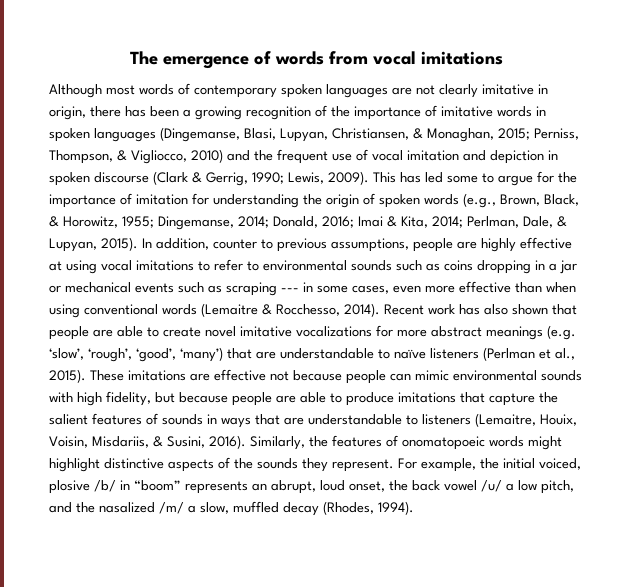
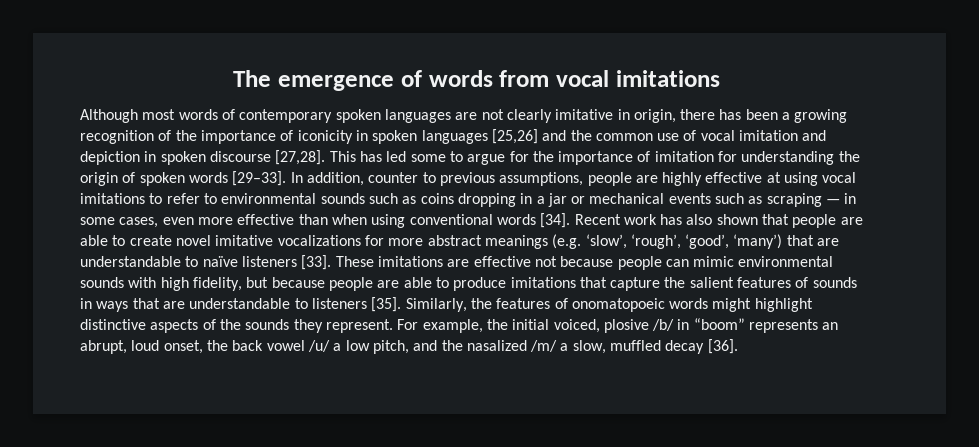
- Although most words of contemporary spoken languages are not clearly imitative in origin, there has been a growing recognition of the importance of imitative words in spoken languages (Dingemanse, Blasi, Lupyan, Christiansen, & Monaghan, 2015; Perniss, Thompson, & Vigliocco, 2010) and the frequent use of vocal imitation and depiction in spoken discourse (Clark & Gerrig, 1990; Lewis, 2009).
+ Although most words of contemporary spoken languages are not clearly imitative in origin, there has been a growing recognition of the importance of iconicity in spoken languages [25,26] and the common use of vocal imitation and depiction in spoken discourse [27,28].
- This has led some to argue for the importance of imitation for understanding the origin of spoken words (e.g., Brown, Black, & Horowitz, 1955; Dingemanse, 2014; Donald, 2016; Imai & Kita, 2014; Perlman, Dale, & Lupyan, 2015).
+ This has led some to argue for the importance of imitation for understanding the origin of spoken words [29–33].
- In addition, counter to previous assumptions, people are highly effective at using vocal imitations to refer to environmental sounds such as coins dropping in a jar or mechanical events such as scraping --- in some cases, even more effective than when using conventional words (Lemaitre & Rocchesso, 2014).
+ In addition, counter to previous assumptions, people are highly effective at using vocal imitations to refer to environmental sounds such as coins dropping in a jar or mechanical events such as scraping — in some cases, even more effective than when using conventional words [34].
- Recent work has also shown that people are able to create novel imitative vocalizations for more abstract meanings (e.g. ‘slow’, ‘rough’, ‘good’, ‘many’) that are understandable to naïve listeners (Perlman et al., 2015).
+ Recent work has also shown that people are able to create novel imitative vocalizations for more abstract meanings (e.g. ‘slow’, ‘rough’, ‘good’, ‘many’) that are understandable to naïve listeners [33].
- These imitations are effective not because people can mimic environmental sounds with high fidelity, but because people are able to produce imitations that capture the salient features of sounds in ways that are understandable to listeners (Lemaitre, Houix, Voisin, Misdariis, & Susini, 2016).
+ These imitations are effective not because people can mimic environmental sounds with high fidelity, but because people are able to produce imitations that capture the salient features of sounds in ways that are understandable to listeners [35].
- For example, the initial voiced, plosive /b/ in “boom” represents an abrupt, loud onset, the back vowel /u/ a low pitch, and the nasalized /m/ a slow, muffled decay (Rhodes, 1994).
+ For example, the initial voiced, plosive /b/ in “boom” represents an abrupt, loud onset, the back vowel /u/ a low pitch, and the nasalized /m/ a slow, muffled decay [36].

